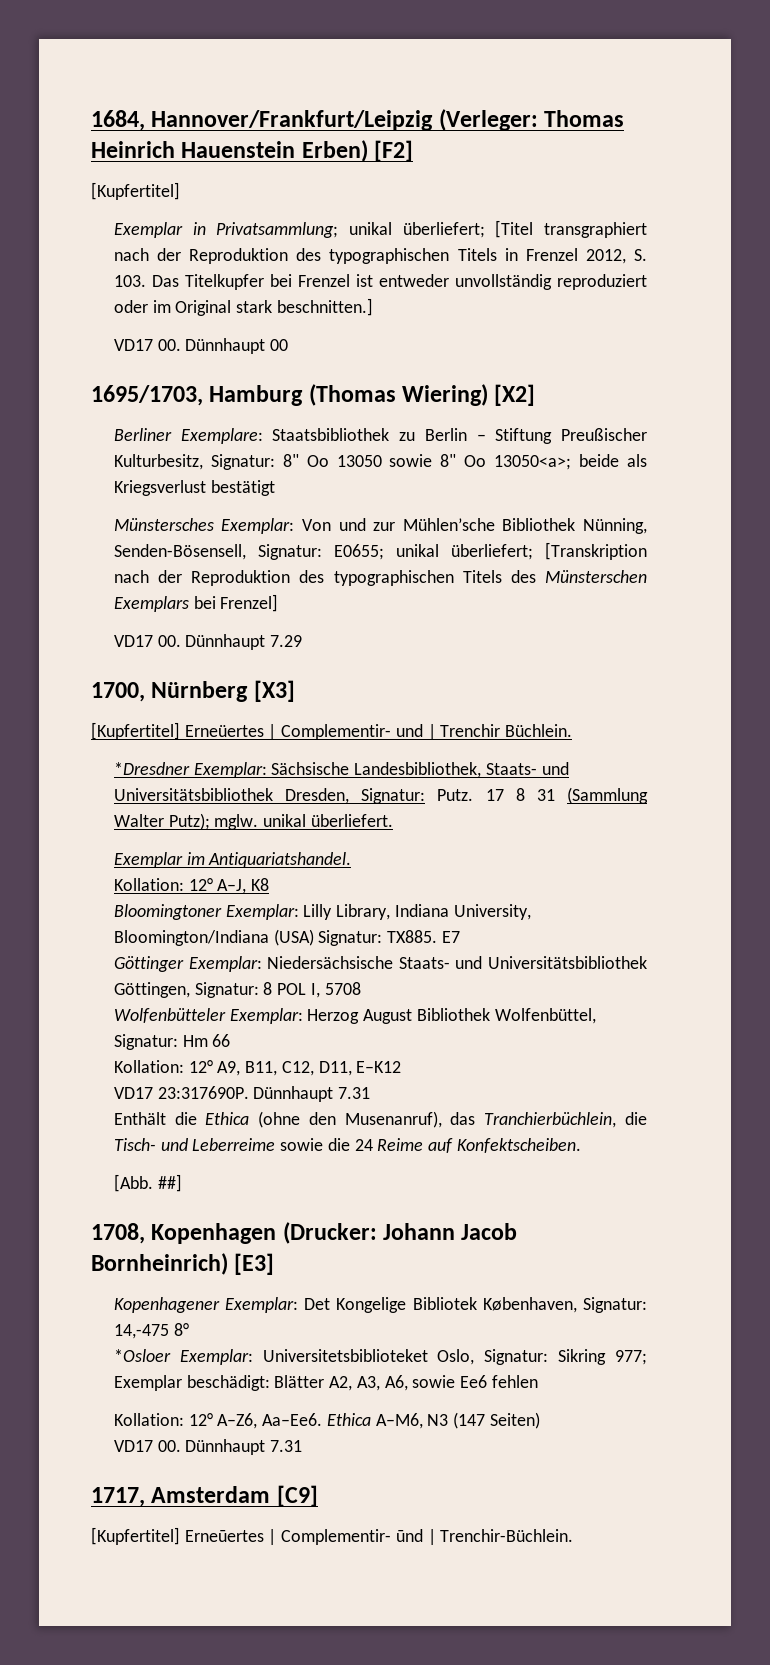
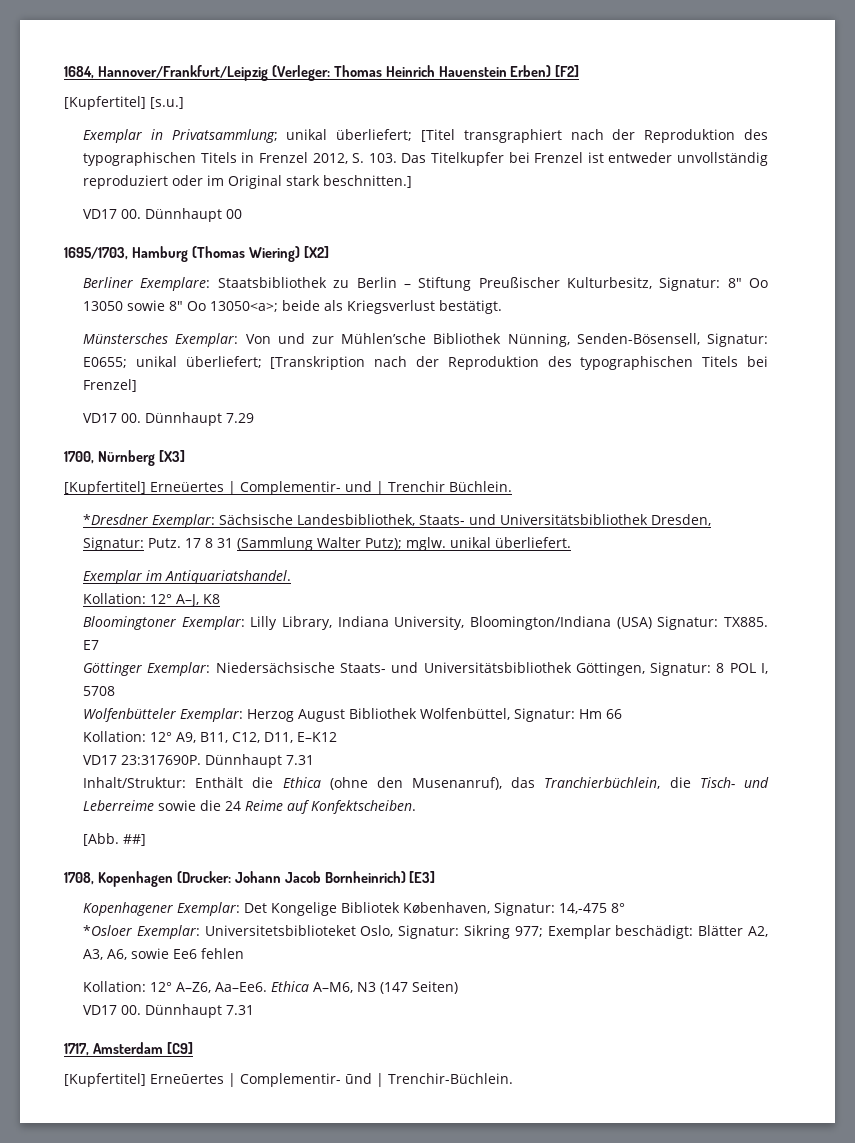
  1684, Hannover/Frankfurt/Leipzig (Verleger: Thomas Heinrich Hauenstein Erben) [F2]
- [Kupfertitel]
+ [Kupfertitel] [s.u.]
- Berliner Exemplare: Staatsbibliothek zu Berlin – Stiftung Preußischer Kulturbesitz, Signatur: 8" Oo 13050 sowie 8" Oo 13050<a>; beide als Kriegsverlust bestätigt
+ Berliner Exemplare: Staatsbibliothek zu Berlin – Stiftung Preußischer Kulturbesitz, Signatur: 8" Oo 13050 sowie 8" Oo 13050<a>; beide als Kriegsverlust bestätigt.
- Münstersches Exemplar: Von und zur Mühlen’sche Bibliothek Nünning, Senden-Bösensell, Signatur: E0655; unikal überliefert; [Transkription nach der Reproduktion des typographischen Titels des Münsterschen Exemplars bei Frenzel]
+ Münstersches Exemplar: Von und zur Mühlen’sche Bibliothek Nünning, Senden-Bösensell, Signatur: E0655; unikal überliefert; [Transkription nach der Reproduktion des typographischen Titels bei Frenzel]
- Enthält die Ethica (ohne den Musenanruf), das Tranchierbüchlein, die Tisch- und Leberreime sowie die 24 Reime auf Konfektscheiben.
+ Inhalt/Struktur: Enthält die Ethica (ohne den Musenanruf), das Tranchierbüchlein, die Tisch- und Leberreime sowie die 24 Reime auf Konfektscheiben.

